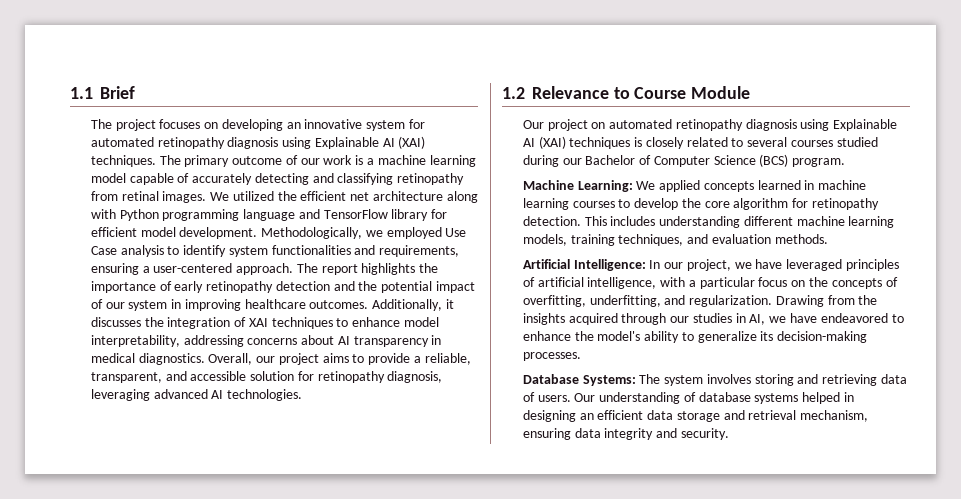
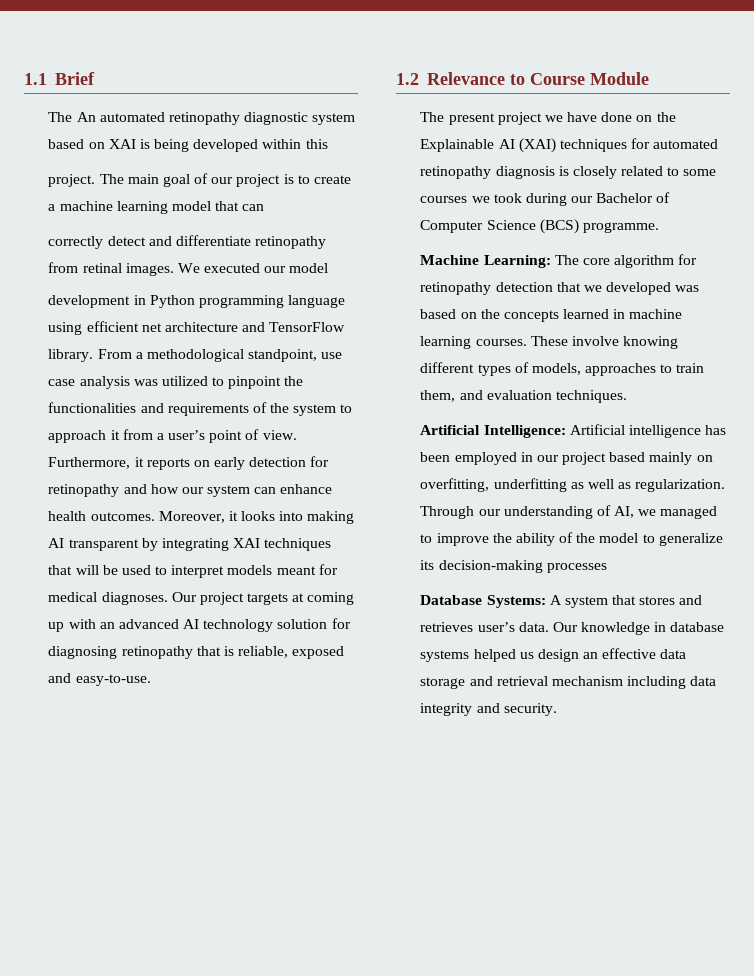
- The project focuses on developing an innovative system for automated retinopathy diagnosis using Explainable AI (XAI) techniques. The primary outcome of our work is a machine learning model capable of accurately detecting and classifying retinopathy from retinal images.
+ The An automated retinopathy diagnostic system based on XAI is being developed within this
+ project. The main goal of our project is to create a machine learning model that can
+ correctly detect and differentiate retinopathy from retinal images.
- We utilized the efficient net architecture along with Python programming language and TensorFlow library for efficient model development. Methodologically, we employed Use Case analysis to identify system functionalities and requirements, ensuring a user-centered approach. The report highlights the importance of early retinopathy detection and the potential impact of our system in improving healthcare outcomes. Additionally, it discusses the integration of XAI techniques to enhance model interpretability, addressing concerns about AI transparency in medical diagnostics. Overall, our project aims to provide a reliable, transparent, and accessible solution for retinopathy diagnosis, leveraging advanced AI technologies.
+ We executed our model
+ development in Python programming language using efficient net architecture and TensorFlow library. From a methodological standpoint, use case analysis was utilized to pinpoint the functionalities and requirements of the system to approach it from a user’s point of view. Furthermore, it reports on early detection for retinopathy and how our system can enhance health outcomes. Moreover, it looks into making AI transparent by integrating XAI techniques that will be used to interpret models meant for medical diagnoses. Our project targets at coming up with an advanced AI technology solution for diagnosing retinopathy that is reliable, exposed and easy-to-use.
- Our project on automated retinopathy diagnosis using Explainable AI (XAI) techniques is closely related to several courses studied during our Bachelor of Computer Science (BCS) program.
+ The present project we have done on the Explainable AI (XAI) techniques for automated retinopathy diagnosis is closely related to some courses we took during our Bachelor of Computer Science (BCS) programme.
- Machine Learning: We applied concepts learned in machine learning courses to develop the core algorithm for retinopathy detection. This includes understanding different machine learning models, training techniques, and evaluation methods.
+ Machine Learning: The core algorithm for retinopathy detection that we developed was based on the concepts learned in machine learning courses. These involve knowing different types of models, approaches to train them, and evaluation techniques.
- Artificial Intelligence: In our project, we have leveraged principles of artificial intelligence, with a particular focus on the concepts of overfitting, underfitting, and regularization. Drawing from the insights acquired through our studies in AI, we have endeavored to enhance the model's ability to generalize its decision-making processes.
+ Artificial Intelligence: Artificial intelligence has been employed in our project based mainly on overfitting, underfitting as well as regularization. Through our understanding of AI, we managed to improve the ability of the model to generalize its decision-making processes
- Database Systems: The system involves storing and retrieving data of users. Our understanding of database systems helped in designing an efficient data storage and retrieval mechanism, ensuring data integrity and security.
+ Database Systems: A system that stores and retrieves user’s data. Our knowledge in database systems helped us design an effective data storage and retrieval mechanism including data integrity and security.

